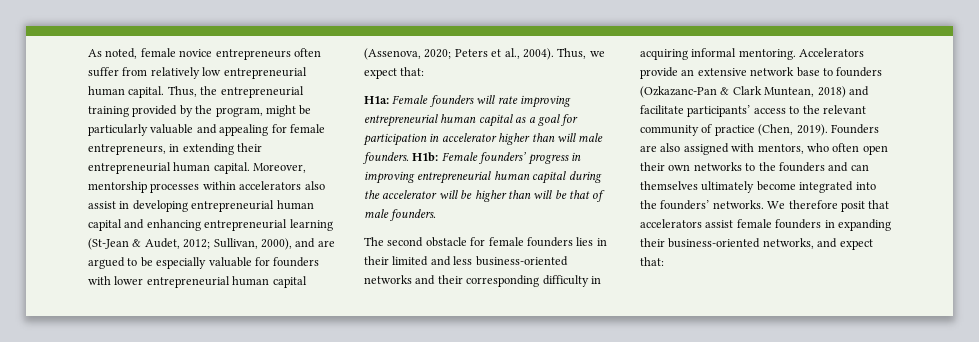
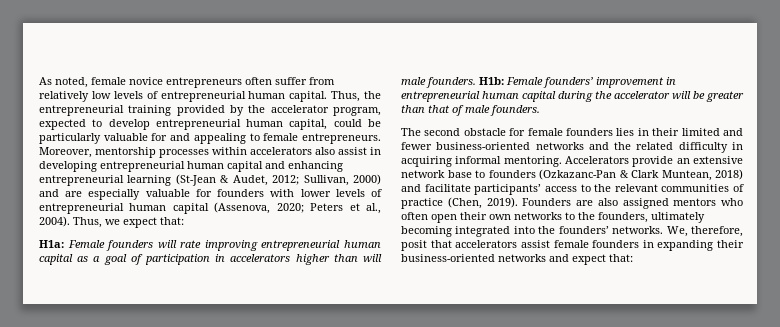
- As noted, female novice entrepreneurs often suffer from relatively low entrepreneurial human capital.
+ As noted, female novice entrepreneurs often suffer from relatively low levels of entrepreneurial human capital.
- Thus, the entrepreneurial training provided by the program, might be particularly valuable and appealing for female entrepreneurs, in extending their entrepreneurial human capital.
+ Thus, the entrepreneurial training provided by the accelerator program, expected to develop entrepreneurial human capital, could be particularly valuable for and appealing to female entrepreneurs.
- Moreover, mentorship processes within accelerators also assist in developing entrepreneurial human capital and enhancing entrepreneurial learning (St-Jean & Audet, 2012; Sullivan, 2000), and are argued to be especially valuable for founders with lower entrepreneurial human capital (Assenova, 2020; Peters et al., 2004).
+ Moreover, mentorship processes within accelerators also assist in developing entrepreneurial human capital and enhancing entrepreneurial learning (St-Jean & Audet, 2012; Sullivan, 2000) and are especially valuable for founders with lower levels of entrepreneurial human capital (Assenova, 2020; Peters et al., 2004).
- H1a: Female founders will rate improving entrepreneurial human capital as a goal for participation in accelerator higher than will male founders.
+ H1a: Female founders will rate improving entrepreneurial human capital as a goal of participation in accelerators higher than will male founders.
- H1b: Female founders’ progress in improving entrepreneurial human capital during the accelerator will be higher than will be that of male founders.
+ H1b: Female founders’ improvement in entrepreneurial human capital during the accelerator will be greater than that of male founders.
- The second obstacle for female founders lies in their limited and less business-oriented networks and their corresponding difficulty in acquiring informal mentoring.
+ The second obstacle for female founders lies in their limited and fewer business-oriented networks and the related difficulty in acquiring informal mentoring.
- Accelerators provide an extensive network base to founders (Ozkazanc‐Pan & Clark Muntean, 2018) and facilitate participants’ access to the relevant community of practice (Chen, 2019).
+ Accelerators provide an extensive network base to founders (Ozkazanc‐Pan & Clark Muntean, 2018) and facilitate participants’ access to the relevant communities of practice (Chen, 2019).
- Founders are also assigned with mentors, who often open their own networks to the founders and can themselves ultimately become integrated into the founders’ networks.
+ Founders are also assigned mentors who often open their own networks to the founders, ultimately becoming integrated into the founders’ networks.
- We therefore posit that accelerators assist female founders in expanding their business-oriented networks, and expect that:
+ We, therefore, posit that accelerators assist female founders in expanding their business-oriented networks and expect that:

